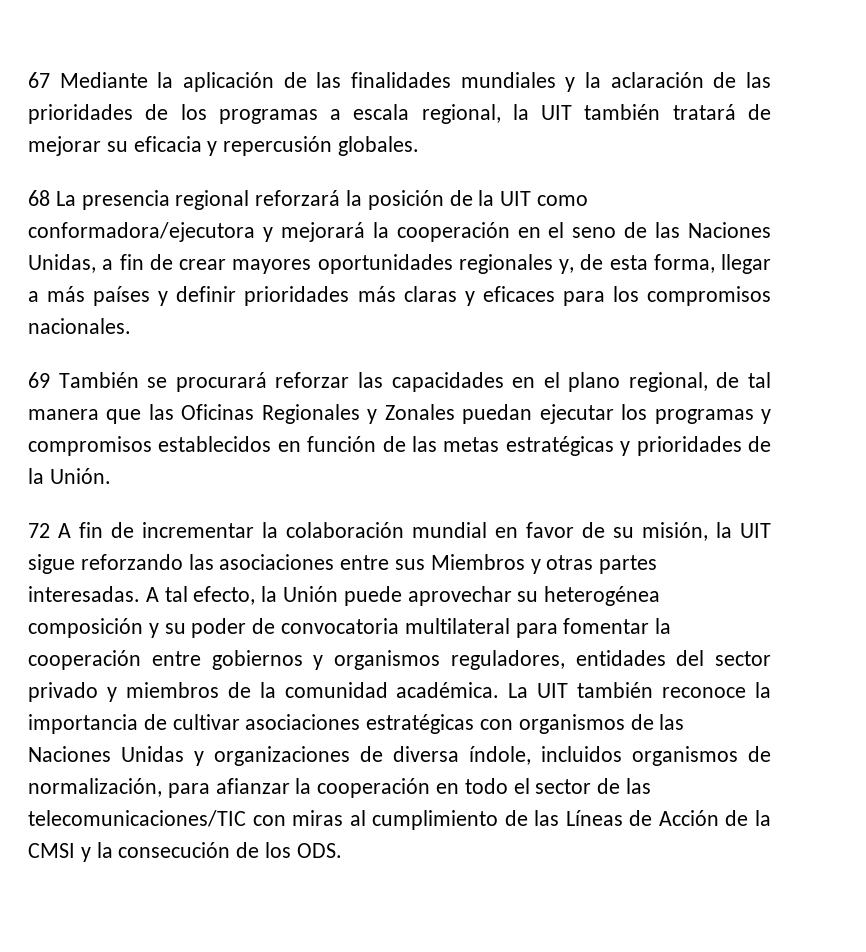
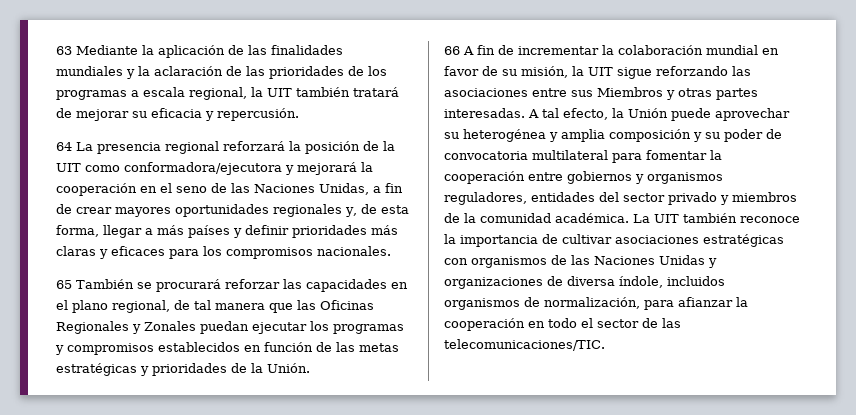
- 67 Mediante la aplicación de las finalidades mundiales y la aclaración de las prioridades de los programas a escala regional, la UIT también tratará de mejorar su eficacia y repercusión globales.
- 68 La presencia regional reforzará la posición de la UIT como conformadora/ejecutora y mejorará la cooperación en el seno de las Naciones Unidas, a fin de crear mayores oportunidades regionales y, de esta forma, llegar a más países y definir prioridades más claras y eficaces para los compromisos nacionales.
+ 63 Mediante la aplicación de las finalidades mundiales y la aclaración de las prioridades de los programas a escala regional, la UIT también tratará de mejorar su eficacia y repercusión.
+ 64 La presencia regional reforzará la posición de la UIT como conformadora/ejecutora y mejorará la cooperación en el seno de las Naciones Unidas, a fin de crear mayores oportunidades regionales y, de esta forma, llegar a más países y definir prioridades más claras y eficaces para los compromisos nacionales.
- 69 También se procurará reforzar las capacidades en el plano regional, de tal manera que las Oficinas Regionales y Zonales puedan ejecutar los programas y compromisos establecidos en función de las metas estratégicas y prioridades de la Unión.
+ 65 También se procurará reforzar las capacidades en el plano regional, de tal manera que las Oficinas Regionales y Zonales puedan ejecutar los programas y compromisos establecidos en función de las metas estratégicas y prioridades de la Unión.
- 72 A fin de incrementar la colaboración mundial en favor de su misión, la UIT sigue reforzando las asociaciones entre sus Miembros y otras partes interesadas.
+ 66 A fin de incrementar la colaboración mundial en favor de su misión, la UIT sigue reforzando las asociaciones entre sus Miembros y otras partes interesadas.
- A tal efecto, la Unión puede aprovechar su heterogénea composición y su poder de convocatoria multilateral para fomentar la cooperación entre gobiernos y organismos reguladores, entidades del sector privado y miembros de la comunidad académica.
+ A tal efecto, la Unión puede aprovechar su heterogénea y amplia composición y su poder de convocatoria multilateral para fomentar la cooperación entre gobiernos y organismos reguladores, entidades del sector privado y miembros de la comunidad académica.
- La UIT también reconoce la importancia de cultivar asociaciones estratégicas con organismos de las Naciones Unidas y organizaciones de diversa índole, incluidos organismos de normalización, para afianzar la cooperación en todo el sector de las telecomunicaciones/TIC con miras al cumplimiento de las Líneas de Acción de la CMSI y la consecución de los ODS.
+ La UIT también reconoce la importancia de cultivar asociaciones estratégicas con organismos de las Naciones Unidas y organizaciones de diversa índole, incluidos organismos de normalización, para afianzar la cooperación en todo el sector de las telecomunicaciones/TIC.

